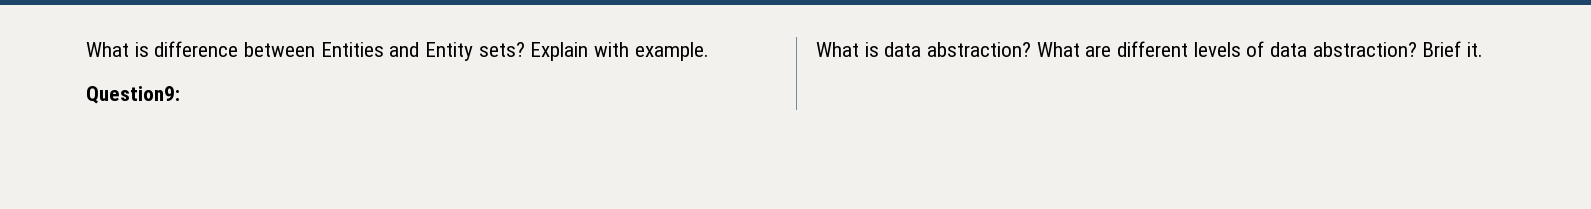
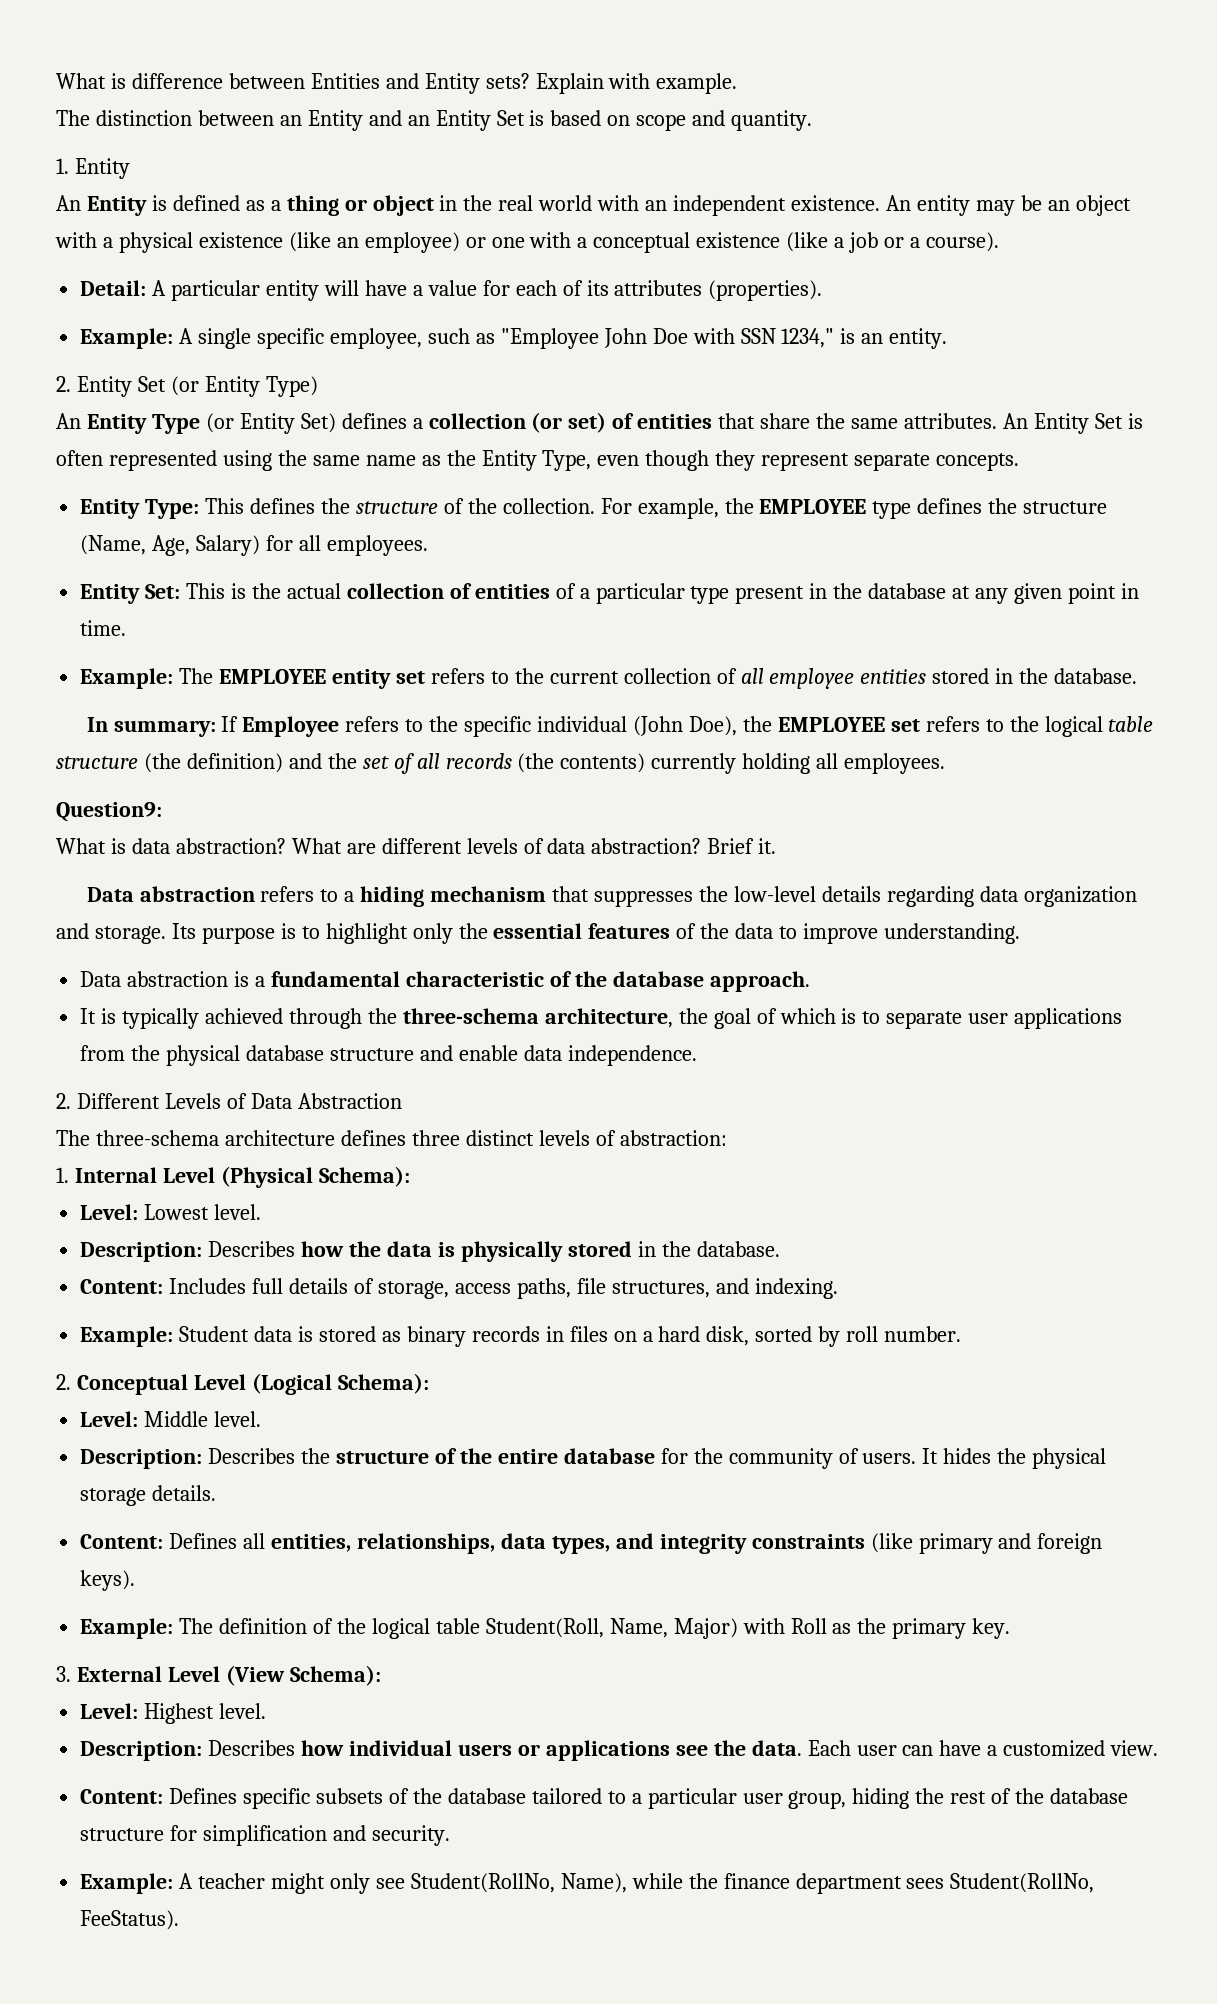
+ The distinction between an Entity and an Entity Set is based on scope and quantity.
+ 1. Entity
+ An Entity is defined as a thing or object in the real world with an independent existence. An entity may be an object with a physical existence (like an employee) or one with a conceptual existence (like a job or a course).
+ Detail: A particular entity will have a value for each of its attributes (properties).
+ Example: A single specific employee, such as "Employee John Doe with SSN 1234," is an entity.
+ 2. Entity Set (or Entity Type)
+ An Entity Type (or Entity Set) defines a collection (or set) of entities that share the same attributes. An Entity Set is often represented using the same name as the Entity Type, even though they represent separate concepts.
+ Entity Type: This defines the structure of the collection. For example, the EMPLOYEE type defines the structure (Name, Age, Salary) for all employees.
+ Entity Set: This is the actual collection of entities of a particular type present in the database at any given point in time.
+ Example: The EMPLOYEE entity set refers to the current collection of all employee entities stored in the database.
+ In summary: If Employee refers to the specific individual (John Doe), the EMPLOYEE set refers to the logical table structure (the definition) and the set of all records (the contents) currently holding all employees.
+ Data abstraction refers to a hiding mechanism that suppresses the low-level details regarding data organization and storage. Its purpose is to highlight only the essential features of the data to improve understanding.
+ Data abstraction is a fundamental characteristic of the database approach.
+ It is typically achieved through the three-schema architecture, the goal of which is to separate user applications from the physical database structure and enable data independence.
+ 2. Different Levels of Data Abstraction
+ The three-schema architecture defines three distinct levels of abstraction:
+ 1. Internal Level (Physical Schema):
+ Level: Lowest level.
+ Description: Describes how the data is physically stored in the database.
+ Content: Includes full details of storage, access paths, file structures, and indexing.
+ Example: Student data is stored as binary records in files on a hard disk, sorted by roll number.
+ 2. Conceptual Level (Logical Schema):
+ Level: Middle level.
+ Description: Describes the structure of the entire database for the community of users. It hides the physical storage details.
+ Content: Defines all entities, relationships, data types, and integrity constraints (like primary and foreign keys).
+ Example: The definition of the logical table Student(Roll, Name, Major) with Roll as the primary key.
+ 3. External Level (View Schema):
+ Level: Highest level.
+ Description: Describes how individual users or applications see the data. Each user can have a customized view.
+ Content: Defines specific subsets of the database tailored to a particular user group, hiding the rest of the database structure for simplification and security.
+ Example: A teacher might only see Student(RollNo, Name), while the finance department sees Student(RollNo, FeeStatus).

